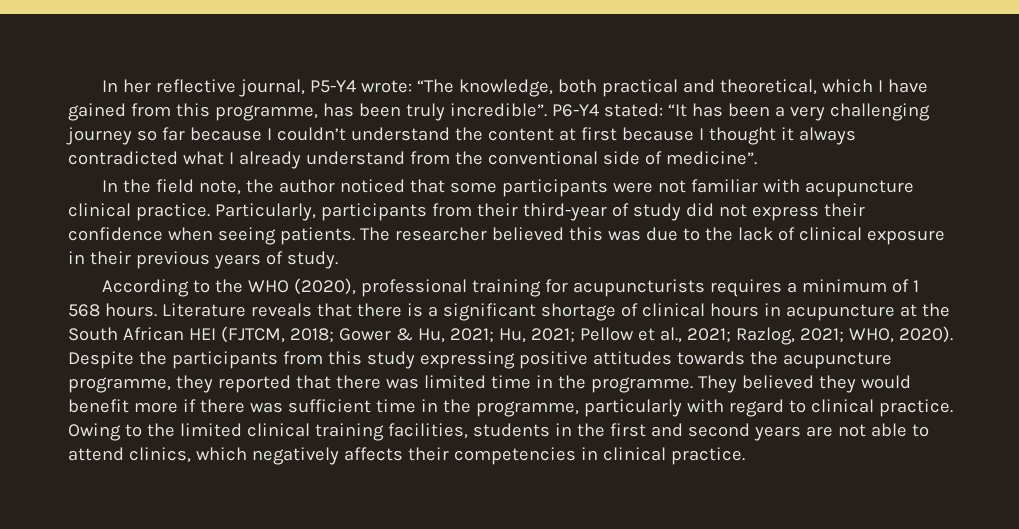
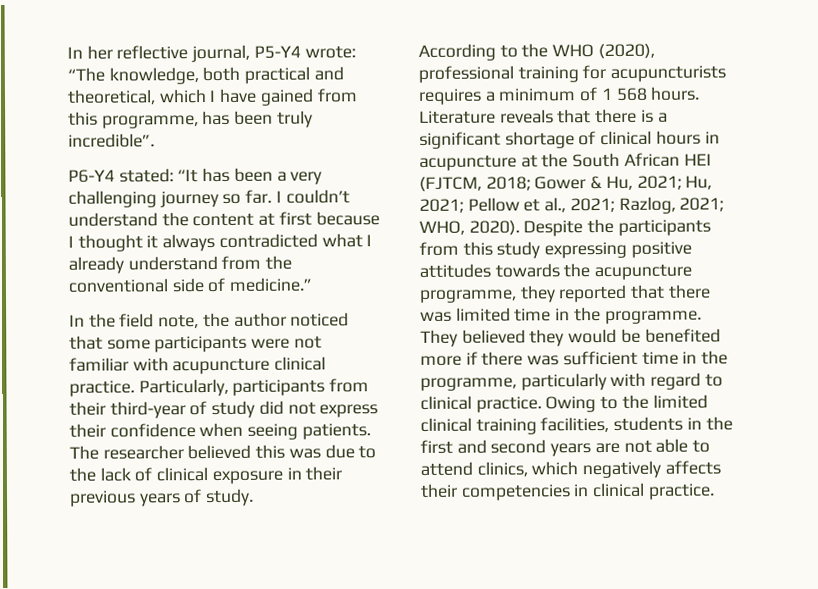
- In her reflective journal, P5-Y4 wrote: “The knowledge, both practical and theoretical, which I have gained from this programme, has been truly incredible”. P6-Y4 stated: “It has been a very challenging journey so far because I couldn’t understand the content at first because I thought it always contradicted what I already understand from the conventional side of medicine”.
+ In her reflective journal, P5-Y4 wrote: “The knowledge, both practical and theoretical, which I have gained from this programme, has been truly incredible”.
+ P6-Y4 stated: “It has been a very challenging journey so far. I couldn’t understand the content at first because I thought it always contradicted what I already understand from the conventional side of medicine.”
- They believed they would benefit more if there was sufficient time in the programme, particularly with regard to clinical practice.
+ They believed they would be benefited more if there was sufficient time in the programme, particularly with regard to clinical practice.

